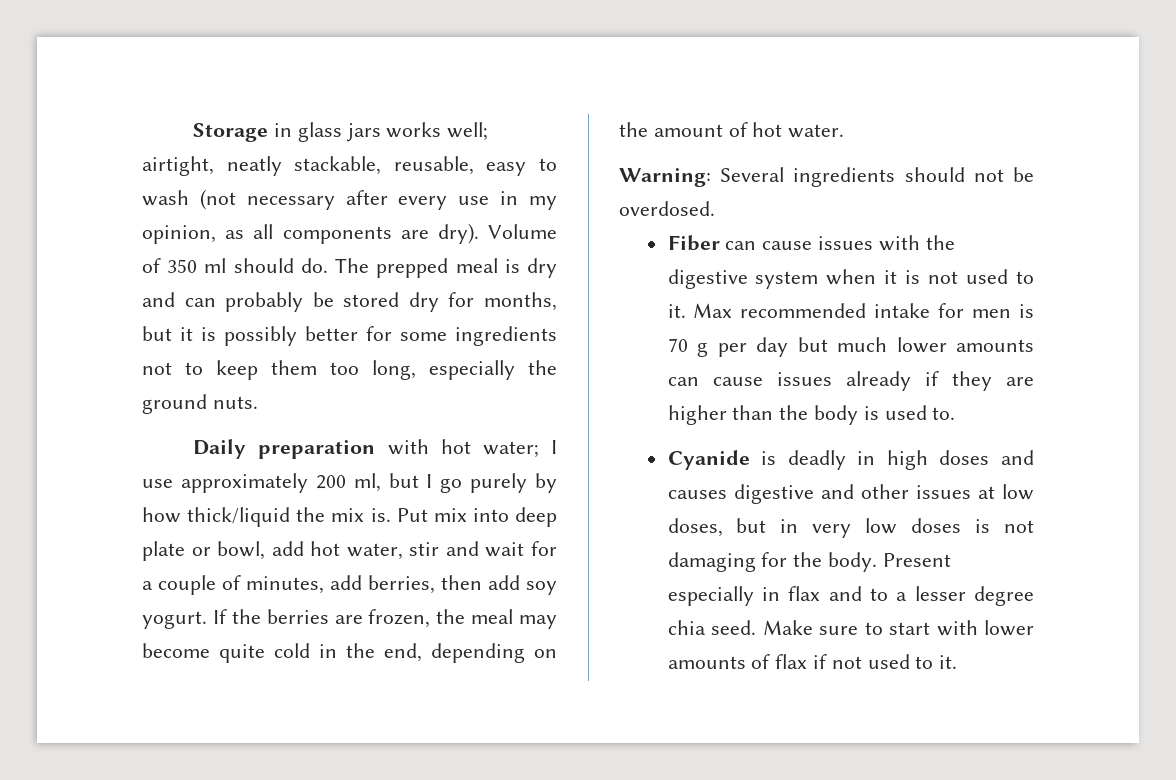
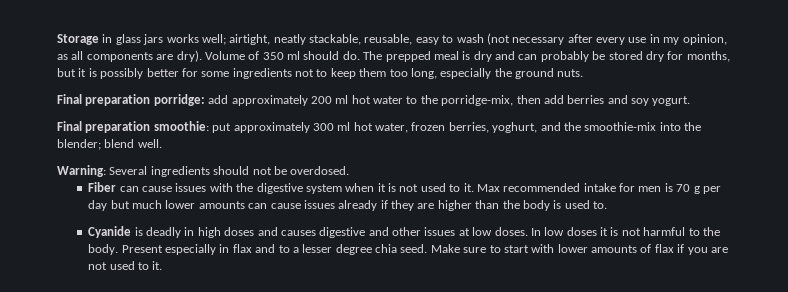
- Daily preparation with hot water; I use approximately 200 ml, but I go purely by how thick/liquid the mix is. Put mix into deep plate or bowl, add hot water, stir and wait for a couple of minutes, add berries, then add soy yogurt. If the berries are frozen, the meal may become quite cold in the end, depending on the amount of hot water.
+ Final preparation porridge: add approximately 200 ml hot water to the porridge-mix, then add berries and soy yogurt.
+ Final preparation smoothie: put approximately 300 ml hot water, frozen berries, yoghurt, and the smoothie-mix into the blender; blend well.
- Cyanide is deadly in high doses and causes digestive and other issues at low doses, but in very low doses is not damaging for the body.
+ Cyanide is deadly in high doses and causes digestive and other issues at low doses. In low doses it is not harmful to the body.
- Make sure to start with lower amounts of flax if not used to it.
+ Make sure to start with lower amounts of flax if you are not used to it.

